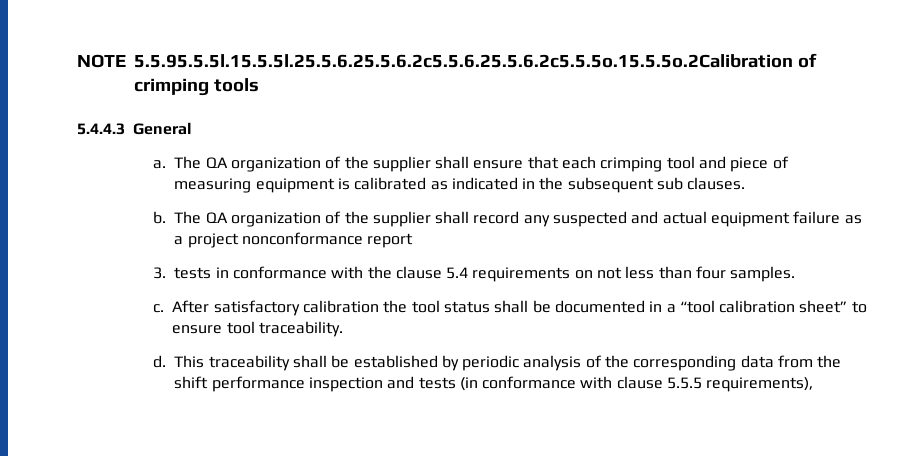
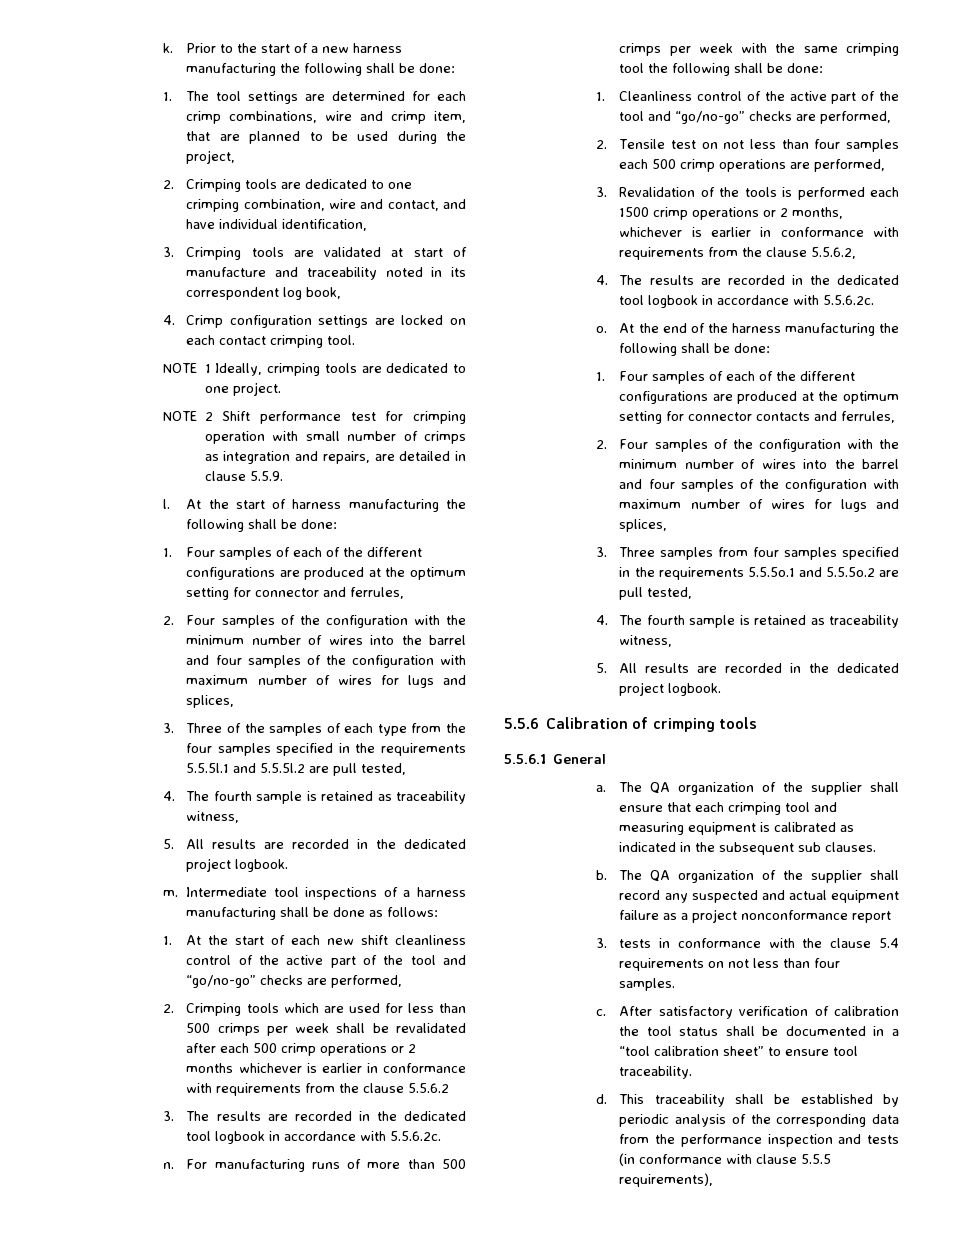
- NOTE 5.5.95.5.5l.15.5.5l.25.5.6.25.5.6.2c5.5.6.25.5.6.2c5.5.5o.15.5.5o.2Calibration of crimping tools
+ k. Prior to the start of a new harness manufacturing the following shall be done:
+ 1. The tool settings are determined for each crimp combinations, wire and crimp item, that are planned to be used during the project,
+ 2. Crimping tools are dedicated to one crimping combination, wire and contact, and have individual identification,
+ 3. Crimping tools are validated at start of manufacture and traceability noted in its correspondent log book,
+ 4. Crimp configuration settings are locked on each contact crimping tool.
+ NOTE 1 Ideally, crimping tools are dedicated to one project.
+ NOTE 2 Shift performance test for crimping operation with small number of crimps as integration and repairs, are detailed in clause 5.5.9.
+ l. At the start of harness manufacturing the following shall be done:
+ 1. Four samples of each of the different configurations are produced at the optimum setting for connector and ferrules,
+ 2. Four samples of the configuration with the minimum number of wires into the barrel and four samples of the configuration with maximum number of wires for lugs and splices,
+ 3. Three of the samples of each type from the four samples specified in the requirements 5.5.5l.1 and 5.5.5l.2 are pull tested,
+ 4. The fourth sample is retained as traceability witness,
+ 5. All results are recorded in the dedicated project logbook.
+ m. Intermediate tool inspections of a harness manufacturing shall be done as follows:
+ 1. At the start of each new shift cleanliness control of the active part of the tool and “go/no-go” checks are performed,
+ 2. Crimping tools which are used for less than 500 crimps per week shall be revalidated after each 500 crimp operations or 2 months whichever is earlier in conformance with requirements from the clause 5.5.6.2
+ 3. The results are recorded in the dedicated tool logbook in accordance with 5.5.6.2c.
+ n. For manufacturing runs of more than 500 crimps per week with the same crimping tool the following shall be done:
+ 1. Cleanliness control of the active part of the tool and “go/no-go” checks are performed,
+ 2. Tensile test on not less than four samples each 500 crimp operations are performed,
+ 3. Revalidation of the tools is performed each 1500 crimp operations or 2 months, whichever is earlier in conformance with requirements from the clause 5.5.6.2,
+ 4. The results are recorded in the dedicated tool logbook in accordance with 5.5.6.2c.
+ o. At the end of the harness manufacturing the following shall be done:
+ 1. Four samples of each of the different configurations are produced at the optimum setting for connector contacts and ferrules,
+ 2. Four samples of the configuration with the minimum number of wires into the barrel and four samples of the configuration with maximum number of wires for lugs and splices,
+ 3. Three samples from four samples specified in the requirements 5.5.5o.1 and 5.5.5o.2 are pull tested,
+ 4. The fourth sample is retained as traceability witness,
+ 5. All results are recorded in the dedicated project logbook.
+ 5.5.6 Calibration of crimping tools
- 5.4.4.3 General
+ 5.5.6.1 General
- The QA organization of the supplier shall ensure that each crimping tool and piece of measuring equipment is calibrated as indicated in the subsequent sub clauses.
+ The QA organization of the supplier shall ensure that each crimping tool and measuring equipment is calibrated as indicated in the subsequent sub clauses.
- After satisfactory calibration the tool status shall be documented in a “tool calibration sheet” to ensure tool traceability.
+ After satisfactory verification of calibration the tool status shall be documented in a “tool calibration sheet” to ensure tool traceability.
- This traceability shall be established by periodic analysis of the corresponding data from the shift performance inspection and tests (in conformance with clause 5.5.5 requirements),
+ This traceability shall be established by periodic analysis of the corresponding data from the performance inspection and tests (in conformance with clause 5.5.5 requirements),

